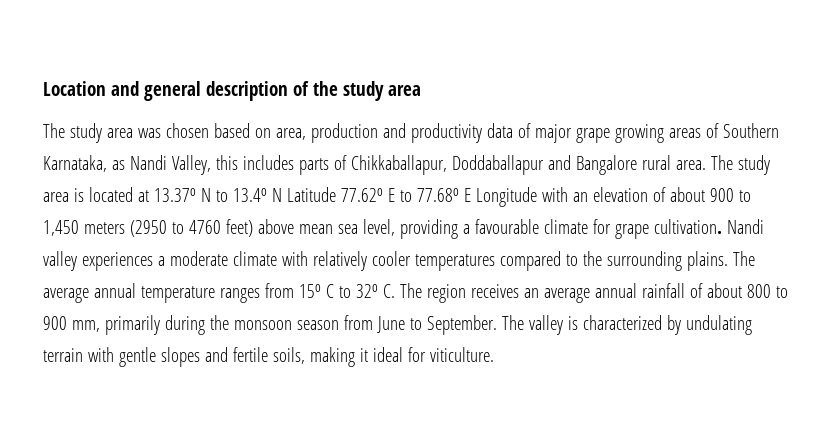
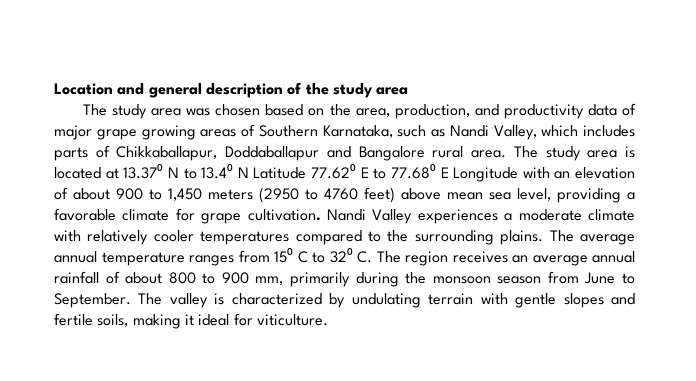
- The study area was chosen based on area, production and productivity data of major grape growing areas of Southern Karnataka, as Nandi Valley, this includes parts of Chikkaballapur, Doddaballapur and Bangalore rural area.
+ The study area was chosen based on the area, production, and productivity data of major grape growing areas of Southern Karnataka, such as Nandi Valley, which includes parts of Chikkaballapur, Doddaballapur and Bangalore rural area.
- The study area is located at 13.37⁰ N to 13.4⁰ N Latitude 77.62⁰ E to 77.68⁰ E Longitude with an elevation of about 900 to 1,450 meters (2950 to 4760 feet) above mean sea level, providing a favourable climate for grape cultivation.
+ The study area is located at 13.37⁰ N to 13.4⁰ N Latitude 77.62⁰ E to 77.68⁰ E Longitude with an elevation of about 900 to 1,450 meters (2950 to 4760 feet) above mean sea level, providing a favorable climate for grape cultivation.
- Nandi valley experiences a moderate climate with relatively cooler temperatures compared to the surrounding plains.
+ Nandi Valley experiences a moderate climate with relatively cooler temperatures compared to the surrounding plains.

